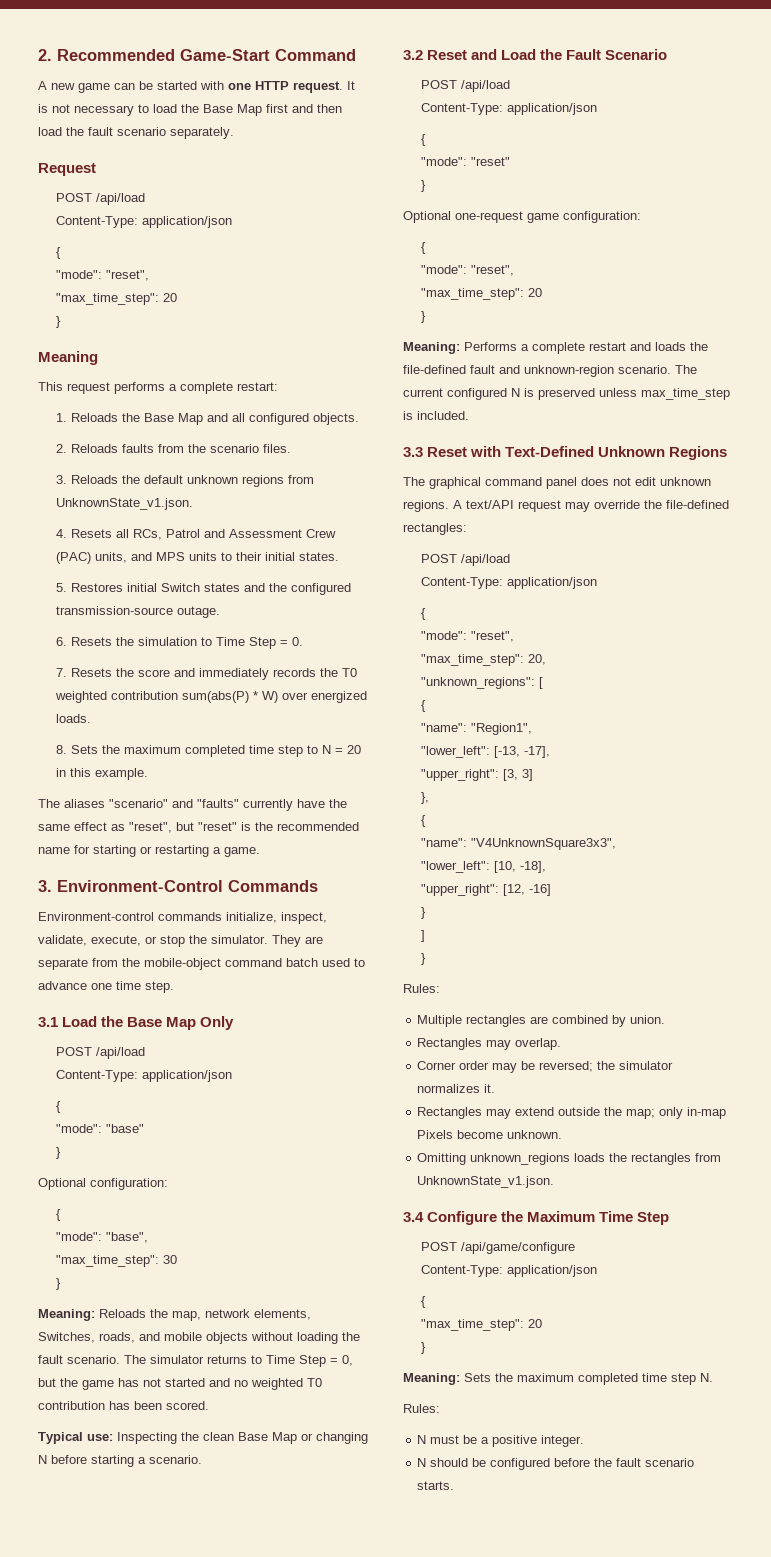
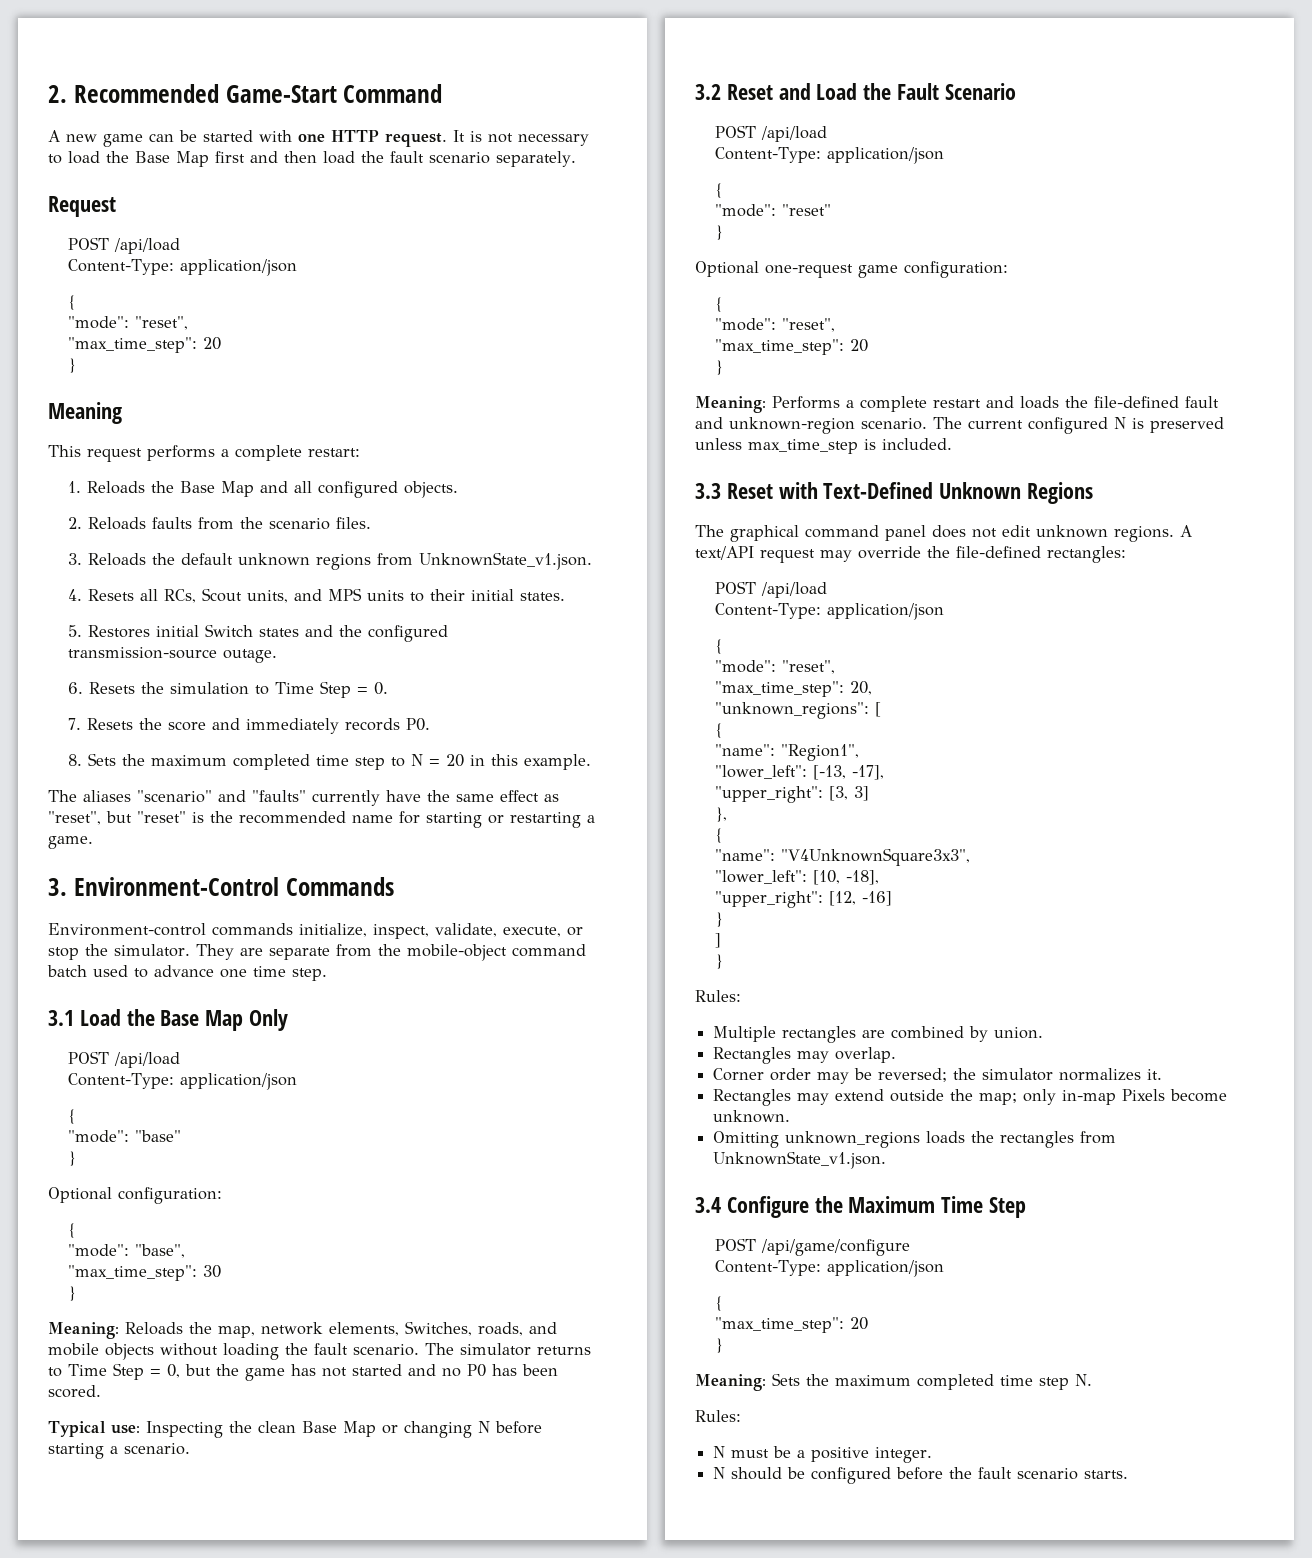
- 4. Resets all RCs, Patrol and Assessment Crew (PAC) units, and MPS units to their initial states.
+ 4. Resets all RCs, Scout units, and MPS units to their initial states.
- 7. Resets the score and immediately records the T0 weighted contribution sum(abs(P) * W) over energized loads.
+ 7. Resets the score and immediately records P0.
- The simulator returns to Time Step = 0, but the game has not started and no weighted T0 contribution has been scored.
+ The simulator returns to Time Step = 0, but the game has not started and no P0 has been scored.

